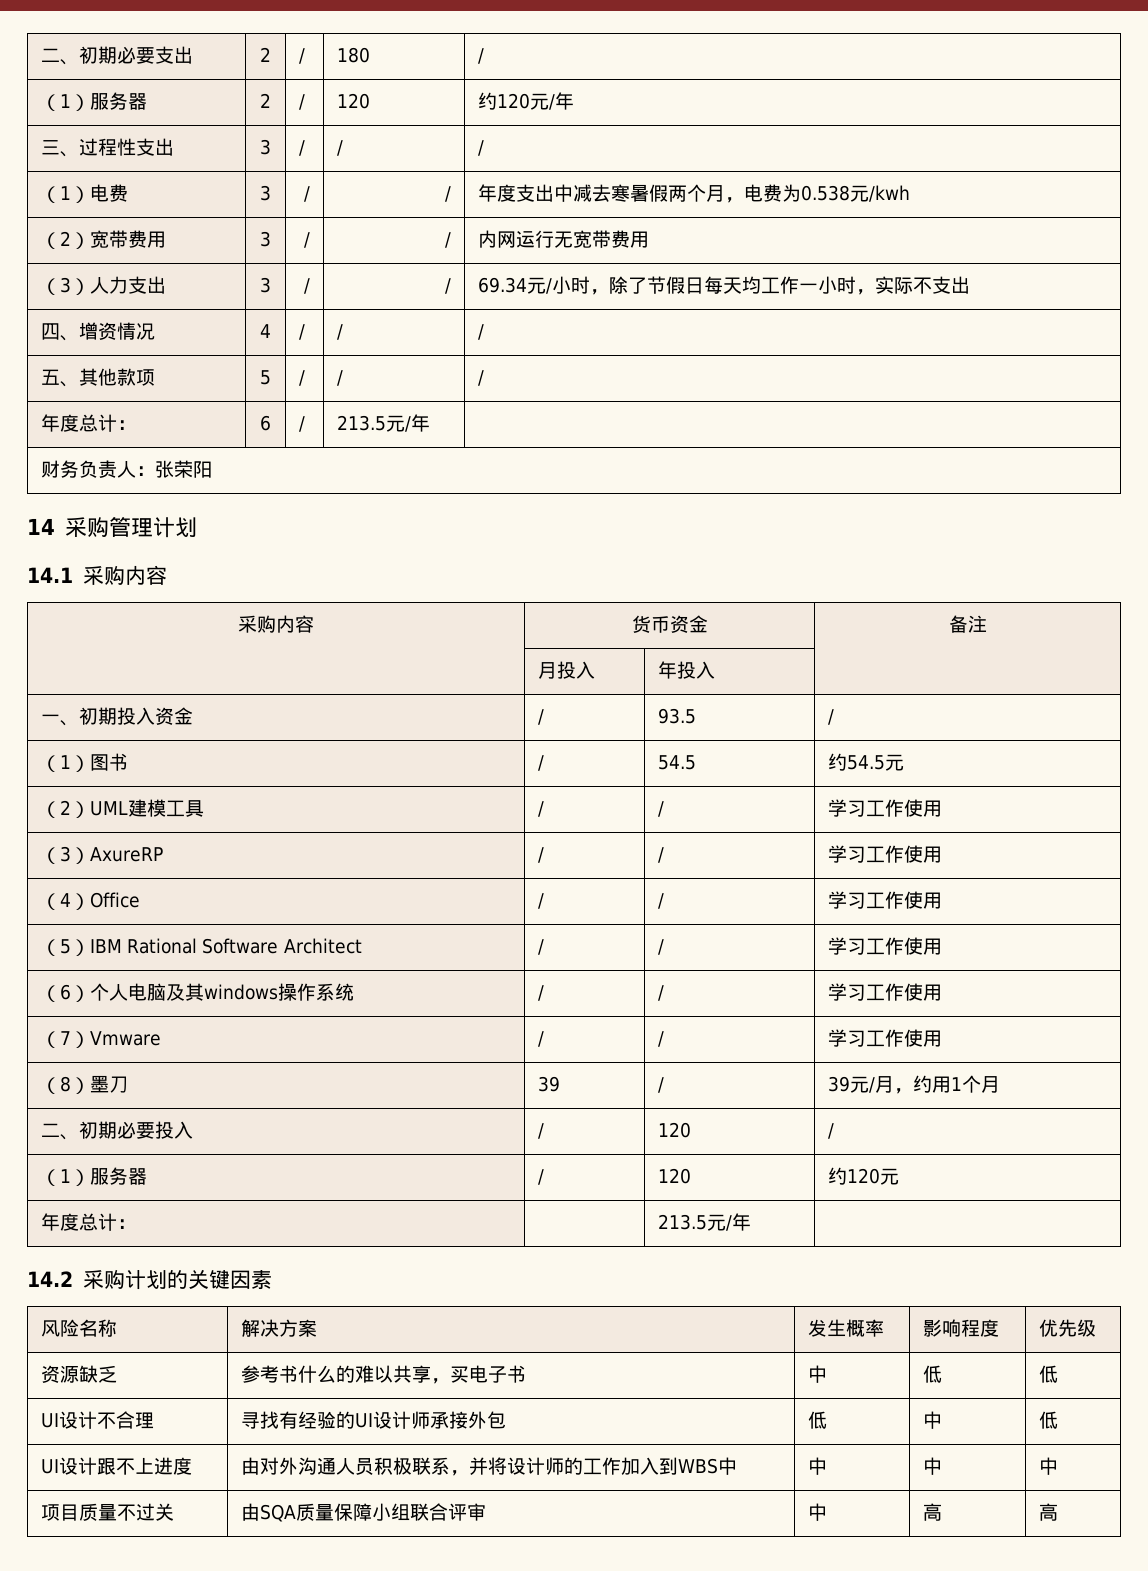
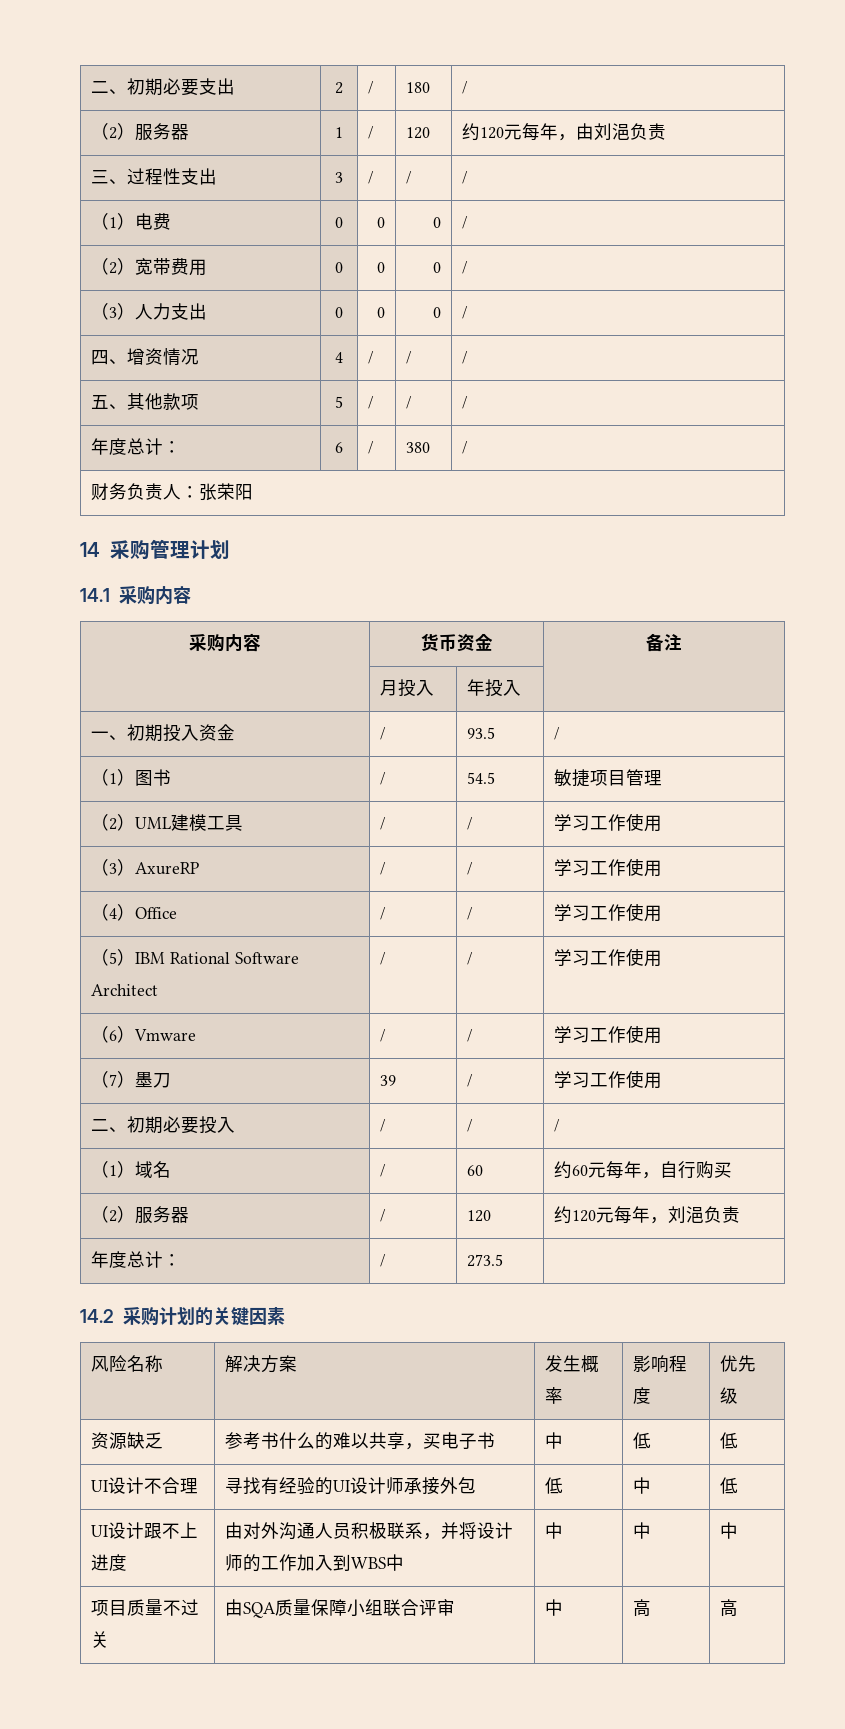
- （1）服务器 | 2 | / | 120 | 约120元/年
+ （2）服务器 | 1 | / | 120 | 约120元每年，由刘浥负责
- （1）电费 | 3 | / | / | 年度支出中减去寒暑假两个月，电费为0.538元/kwh
- （2）宽带费用 | 3 | / | / | 内网运行无宽带费用
- （3）人力支出 | 3 | / | / | 69.34元/小时，除了节假日每天均工作一小时，实际不支出
+ （1）电费 | 0 | 0 | 0 | /
+ （2）宽带费用 | 0 | 0 | 0 | /
+ （3）人力支出 | 0 | 0 | 0 | /
- 年度总计： | 6 | / | 213.5元/年 |
+ 年度总计： | 6 | / | 380 | /
- （1）图书 | / | 54.5 | 约54.5元
+ （1）图书 | / | 54.5 | 敏捷项目管理
- （6）个人电脑及其windows操作系统 | / | / | 学习工作使用
+ （6）Vmware | / | / | 学习工作使用
- （7）Vmware | / | / | 学习工作使用
- （8）墨刀 | 39 | / | 39元/月，约用1个月
+ （7）墨刀 | 39 | / | 学习工作使用
- 二、初期必要投入 | / | 120 | /
- （1）服务器 | / | 120 | 约120元
- 年度总计： | | 213.5元/年 |
+ 二、初期必要投入 | / | / | /
+ （1）域名 | / | 60 | 约60元每年，自行购买
+ （2）服务器 | / | 120 | 约120元每年，刘浥负责
+ 年度总计： | / | 273.5 |

